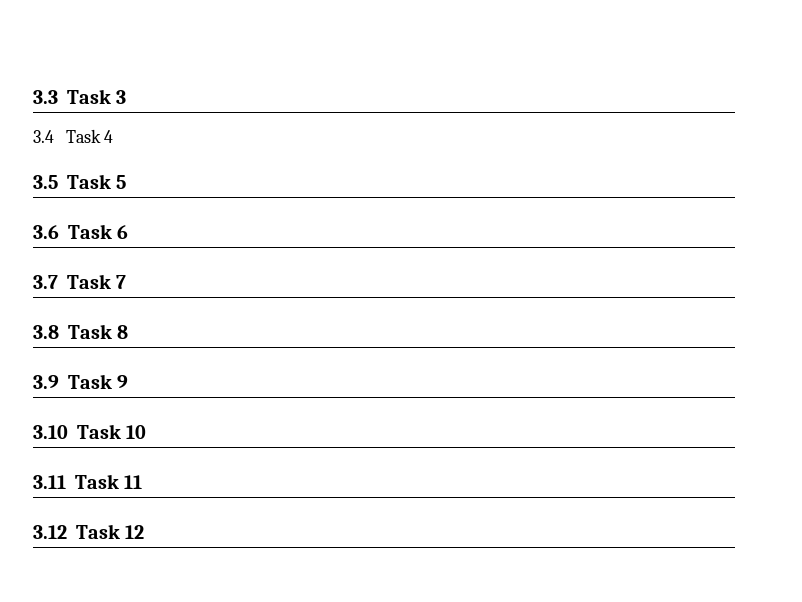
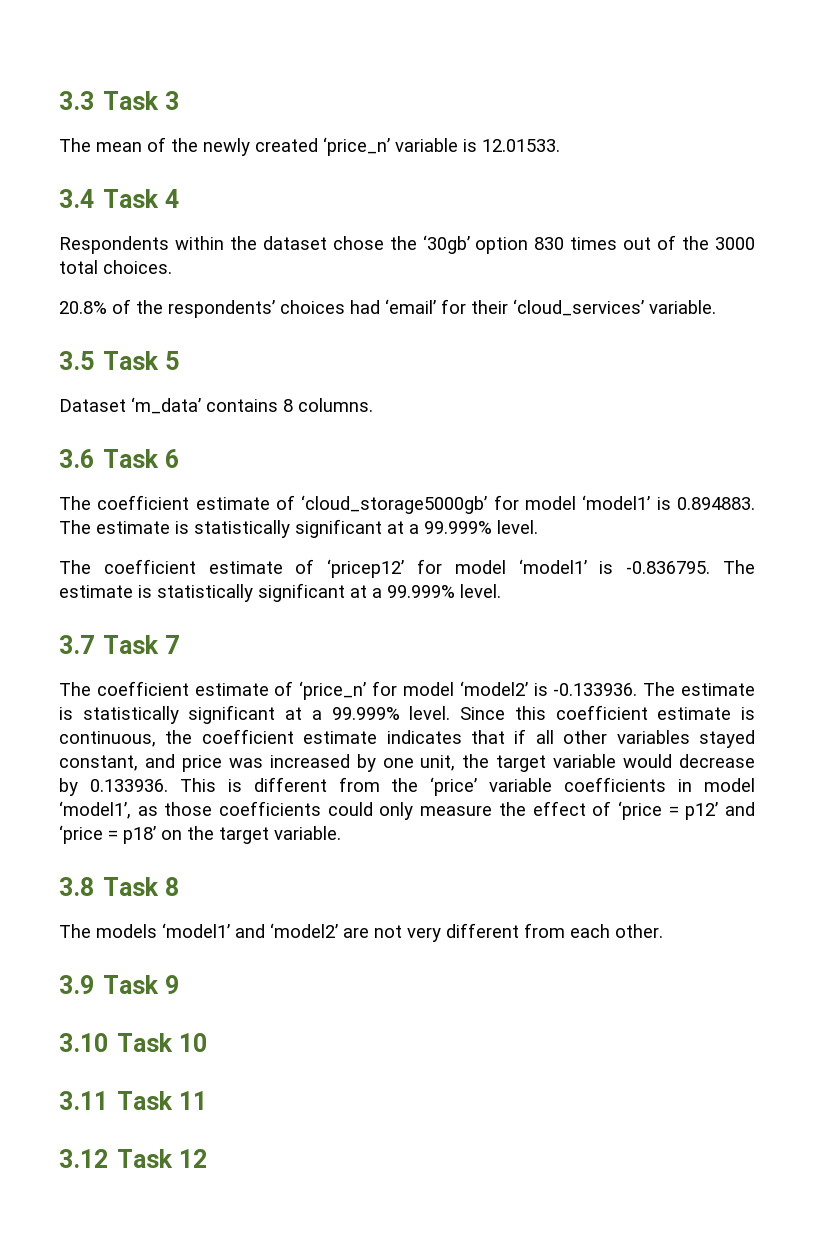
+ The mean of the newly created ‘price_n’ variable is 12.01533.
  3.4 Task 4
+ Respondents within the dataset chose the ‘30gb’ option 830 times out of the 3000 total choices.
+ 20.8% of the respondents’ choices had ‘email’ for their ‘cloud_services’ variable.
  3.5 Task 5
+ Dataset ‘m_data’ contains 8 columns.
  3.6 Task 6
+ The coefficient estimate of ‘cloud_storage5000gb’ for model ‘model1’ is 0.894883. The estimate is statistically significant at a 99.999% level.
+ The coefficient estimate of ‘pricep12’ for model ‘model1’ is -0.836795. The estimate is statistically significant at a 99.999% level.
  3.7 Task 7
+ The coefficient estimate of ‘price_n’ for model ‘model2’ is -0.133936. The estimate is statistically significant at a 99.999% level. Since this coefficient estimate is continuous, the coefficient estimate indicates that if all other variables stayed constant, and price was increased by one unit, the target variable would decrease by 0.133936. This is different from the ‘price’ variable coefficients in model ‘model1’, as those coefficients could only measure the effect of ‘price = p12’ and ‘price = p18’ on the target variable.
  3.8 Task 8
+ The models ‘model1’ and ‘model2’ are not very different from each other.

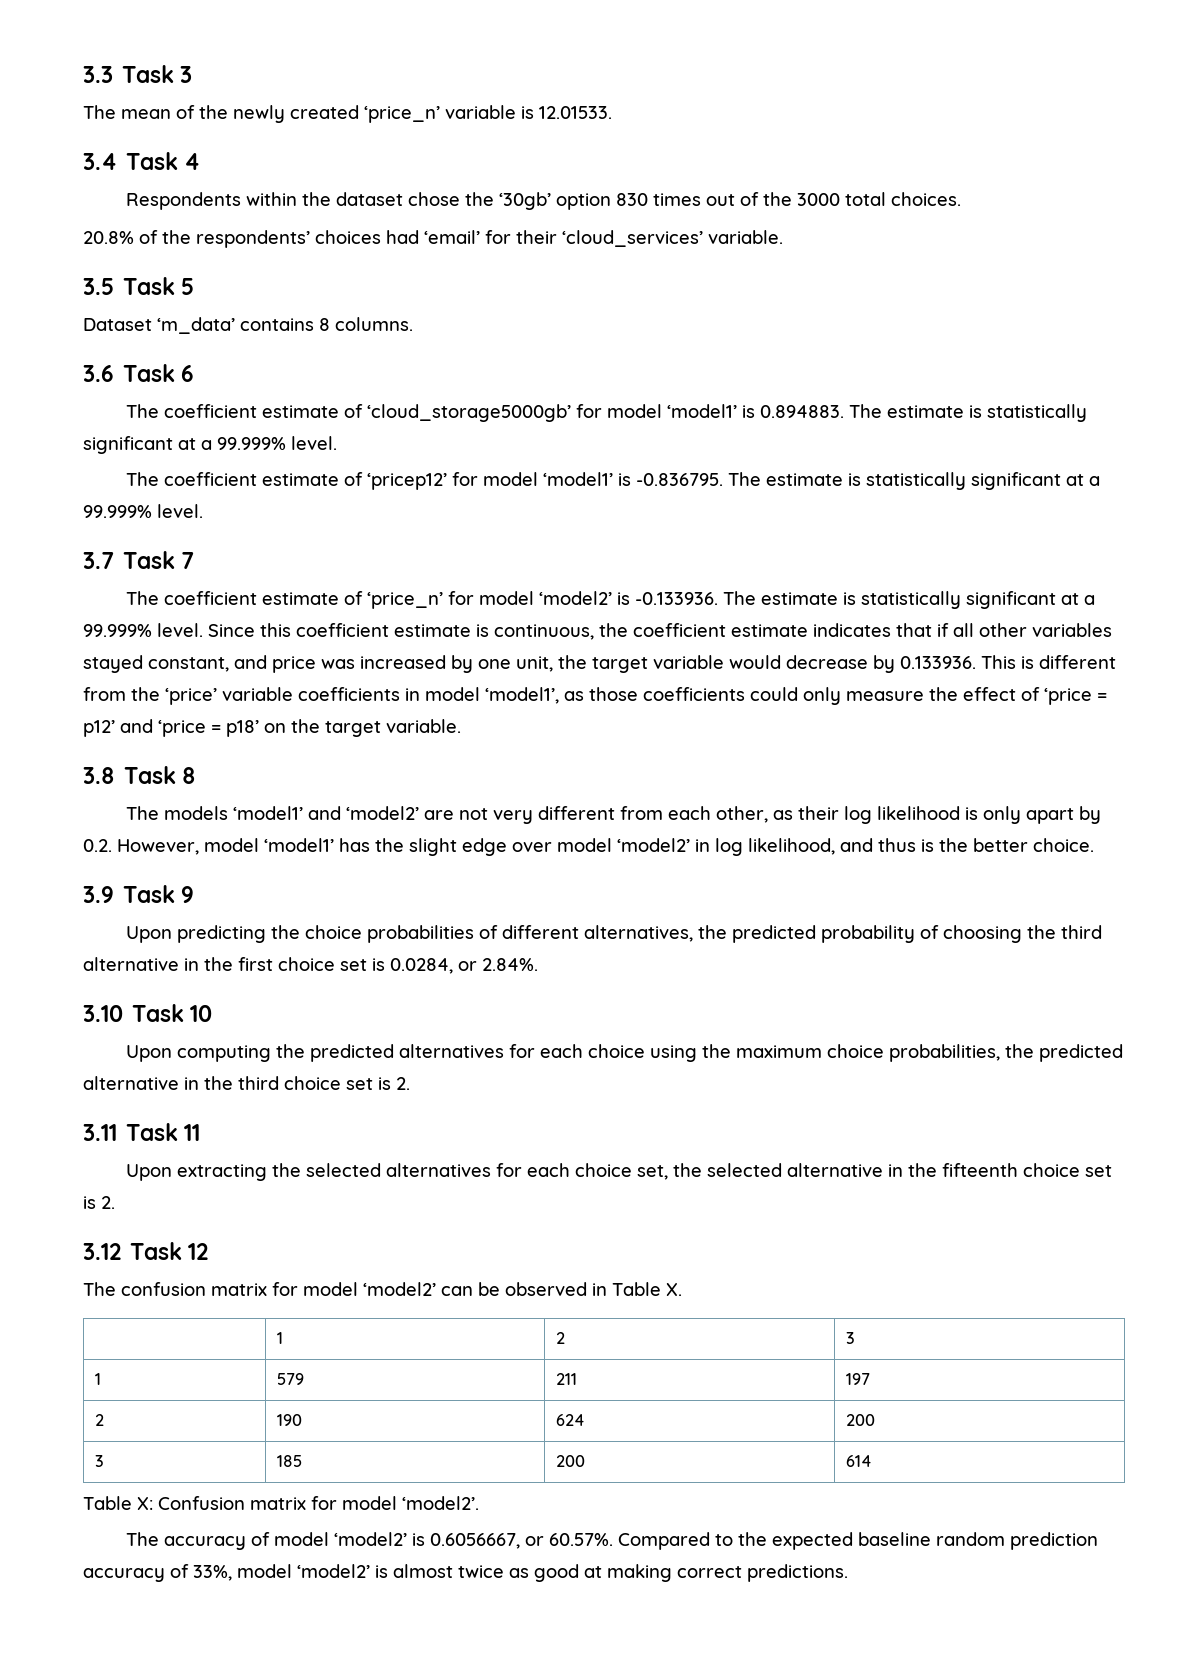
- The models ‘model1’ and ‘model2’ are not very different from each other.
+ The models ‘model1’ and ‘model2’ are not very different from each other, as their log likelihood is only apart by 0.2. However, model ‘model1’ has the slight edge over model ‘model2’ in log likelihood, and thus is the better choice.
  3.9 Task 9
+ Upon predicting the choice probabilities of different alternatives, the predicted probability of choosing the third alternative in the first choice set is 0.0284, or 2.84%.
  3.10 Task 10
+ Upon computing the predicted alternatives for each choice using the maximum choice probabilities, the predicted alternative in the third choice set is 2.
  3.11 Task 11
+ Upon extracting the selected alternatives for each choice set, the selected alternative in the fifteenth choice set is 2.
  3.12 Task 12
+ The confusion matrix for model ‘model2’ can be observed in Table X.
+ | 1 | 2 | 3
+ 1 | 579 | 211 | 197
+ 2 | 190 | 624 | 200
+ 3 | 185 | 200 | 614
+ Table X: Confusion matrix for model ‘model2’.
+ The accuracy of model ‘model2’ is 0.6056667, or 60.57%. Compared to the expected baseline random prediction accuracy of 33%, model ‘model2’ is almost twice as good at making correct predictions.

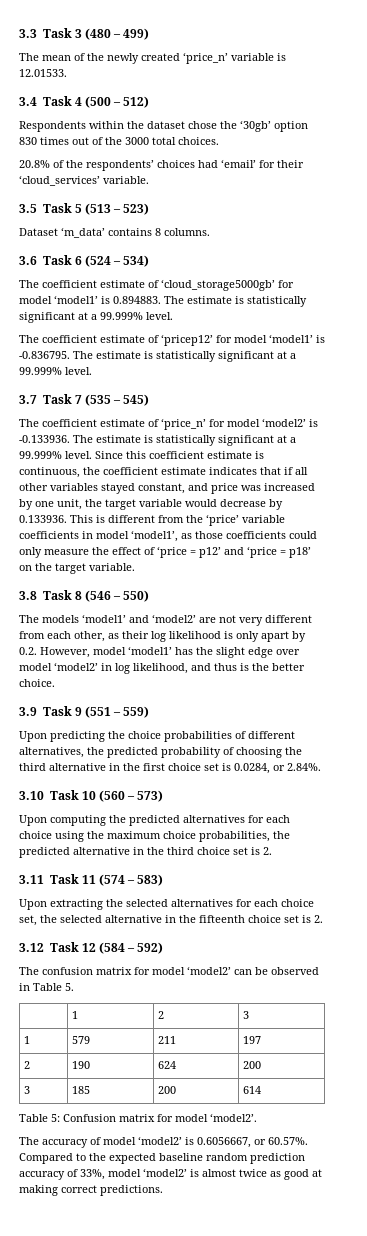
- 3.3 Task 3
+ 3.3 Task 3 (480 – 499)
- 3.4 Task 4
+ 3.4 Task 4 (500 – 512)
- 3.5 Task 5
+ 3.5 Task 5 (513 – 523)
- 3.6 Task 6
+ 3.6 Task 6 (524 – 534)
- 3.7 Task 7
+ 3.7 Task 7 (535 – 545)
- 3.8 Task 8
+ 3.8 Task 8 (546 – 550)
- 3.9 Task 9
+ 3.9 Task 9 (551 – 559)
- 3.10 Task 10
+ 3.10 Task 10 (560 – 573)
- 3.11 Task 11
+ 3.11 Task 11 (574 – 583)
- 3.12 Task 12
+ 3.12 Task 12 (584 – 592)
- The confusion matrix for model ‘model2’ can be observed in Table X.
+ The confusion matrix for model ‘model2’ can be observed in Table 5.
- Table X: Confusion matrix for model ‘model2’.
+ Table 5: Confusion matrix for model ‘model2’.

